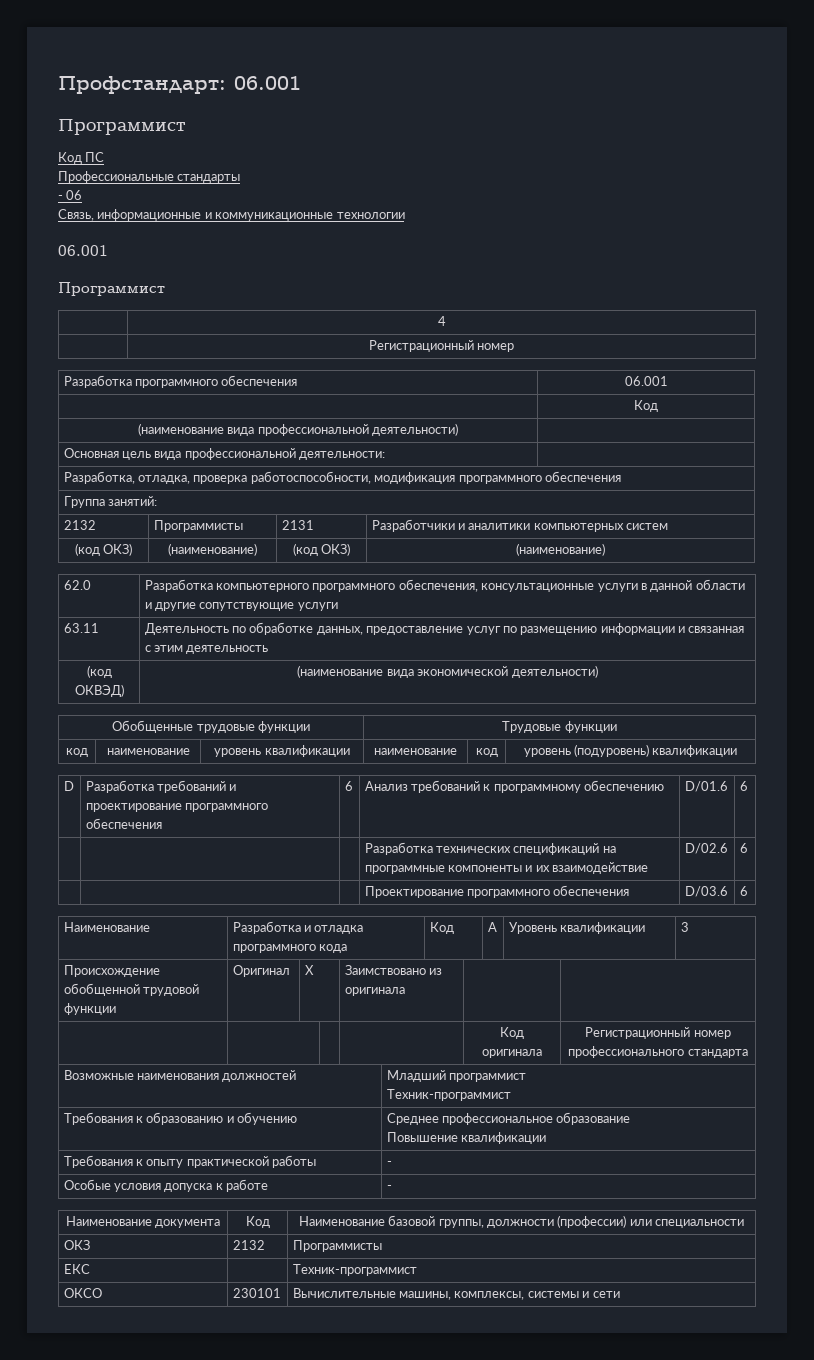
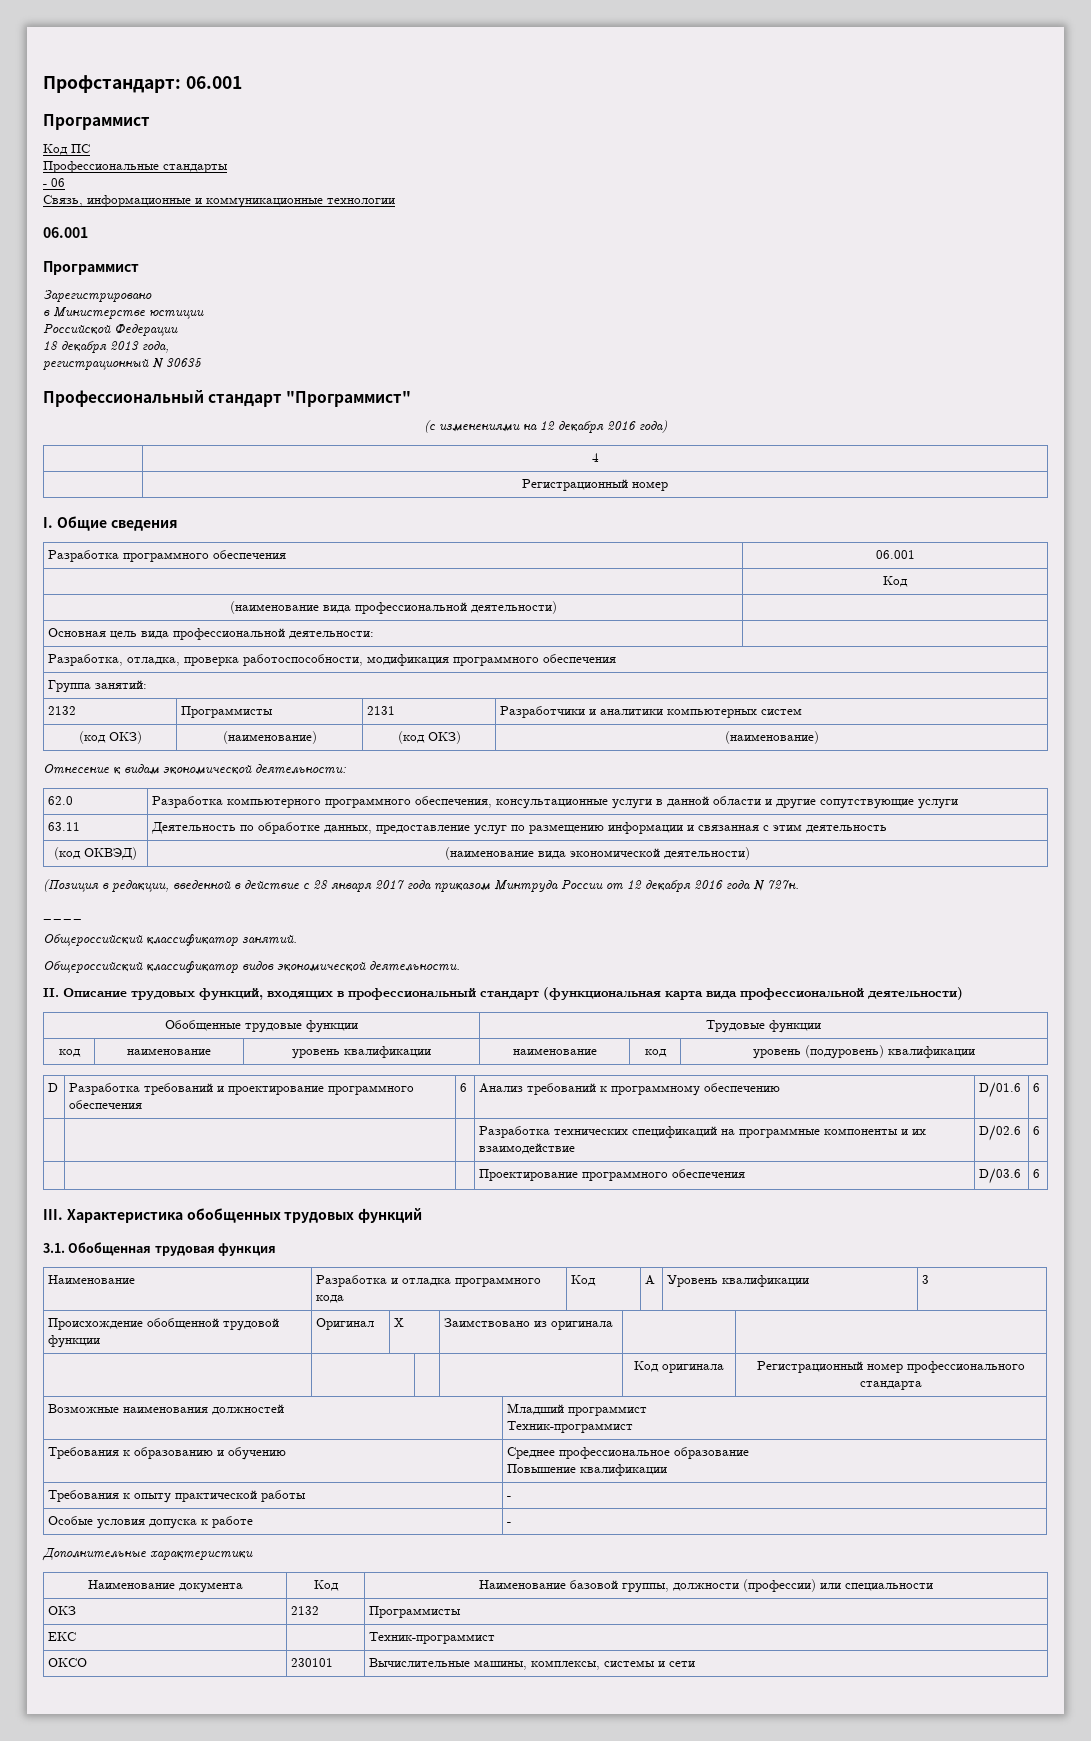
+ Зарегистрировано
+ в Министерстве юстиции
+ Российской Федерации
+ 18 декабря 2013 года,
+ регистрационный N 30635
+ Профессиональный стандарт "Программист"
+ (с изменениями на 12 декабря 2016 года)
+ I. Общие сведения
+ Отнесение к видам экономической деятельности:
+ (Позиция в редакции, введенной в действие с 28 января 2017 года приказом Минтруда России от 12 декабря 2016 года N 727н.
+ ____
+ Общероссийский классификатор занятий.
+ Общероссийский классификатор видов экономической деятельности.
+ II. Описание трудовых функций, входящих в профессиональный стандарт (функциональная карта вида профессиональной деятельности)
+ III. Характеристика обобщенных трудовых функций
+ 3.1. Обобщенная трудовая функция
+ Дополнительные характеристики

